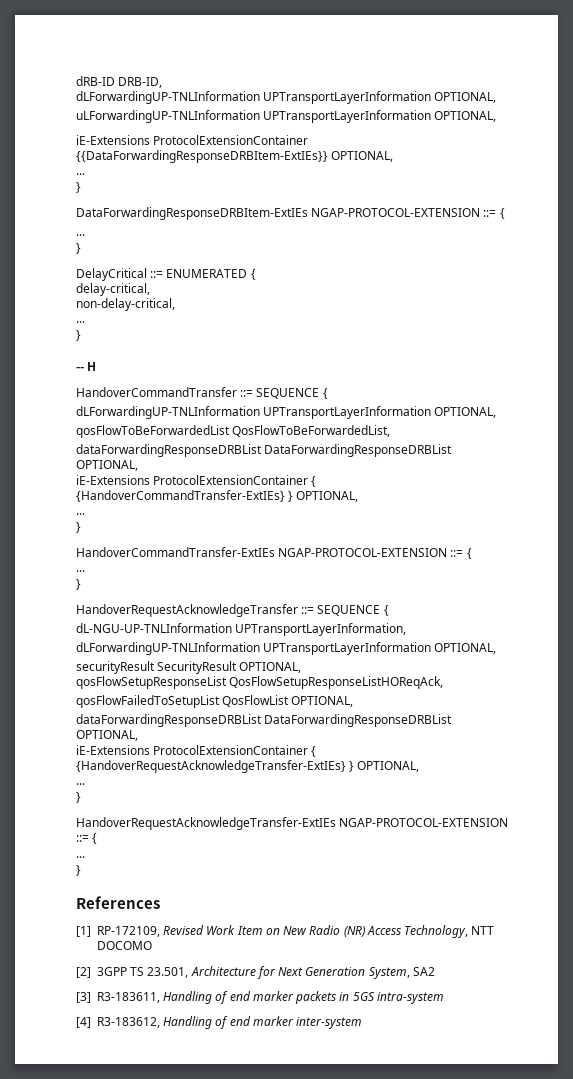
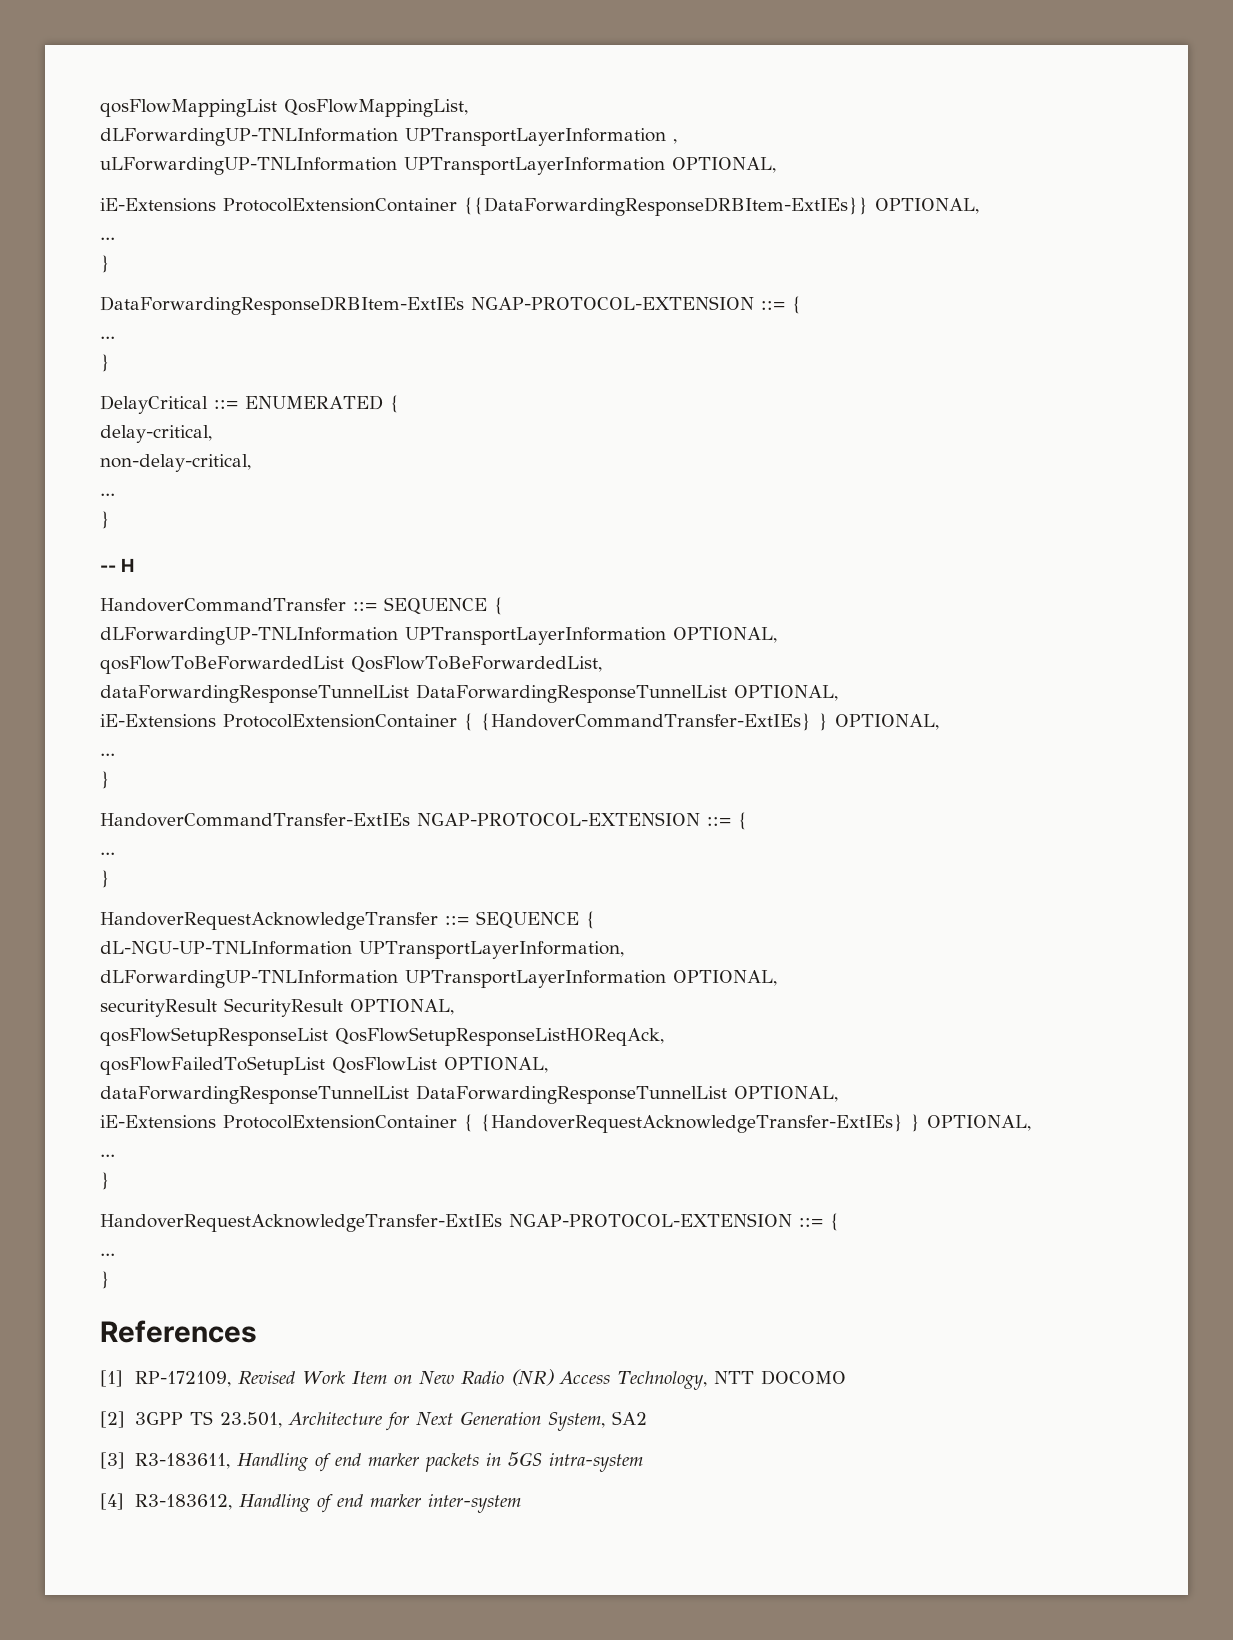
- dRB-ID DRB-ID,
- dLForwardingUP-TNLInformation UPTransportLayerInformation OPTIONAL,
+ qosFlowMappingList QosFlowMappingList,
+ dLForwardingUP-TNLInformation UPTransportLayerInformation ,
  qosFlowToBeForwardedList QosFlowToBeForwardedList,
- dataForwardingResponseDRBList DataForwardingResponseDRBList OPTIONAL,
+ dataForwardingResponseTunnelList DataForwardingResponseTunnelList OPTIONAL,
  qosFlowFailedToSetupList QosFlowList OPTIONAL,
- dataForwardingResponseDRBList DataForwardingResponseDRBList OPTIONAL,
+ dataForwardingResponseTunnelList DataForwardingResponseTunnelList OPTIONAL,

